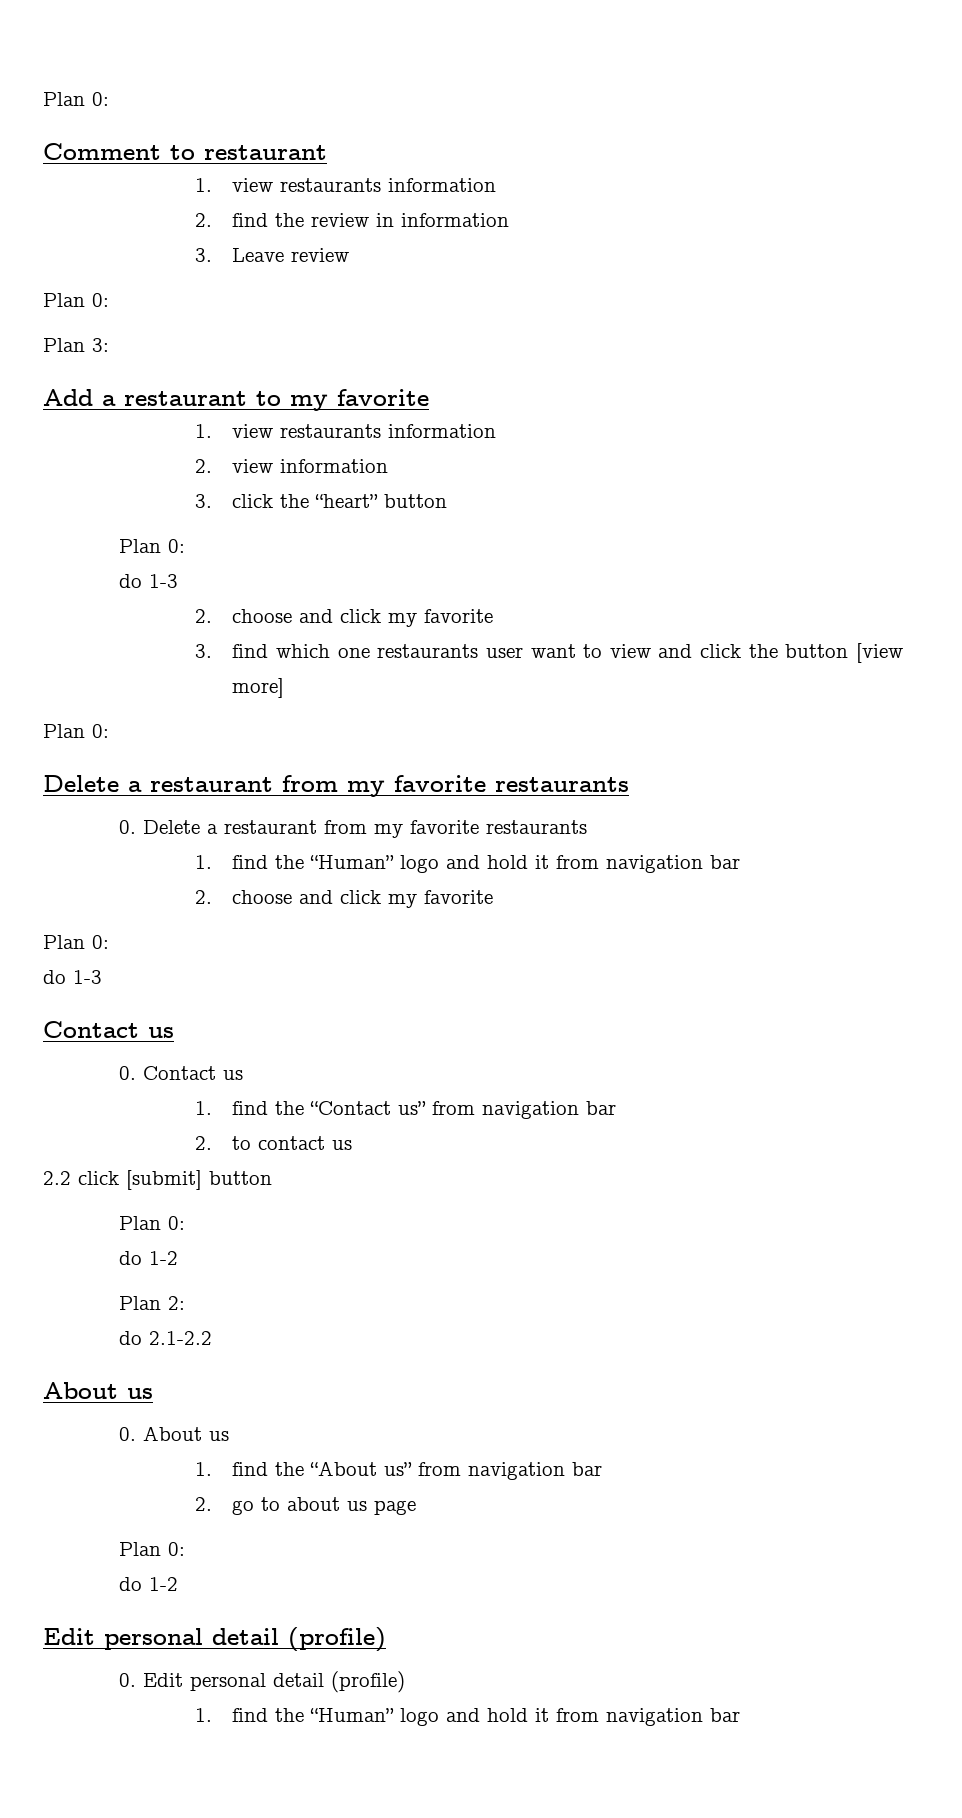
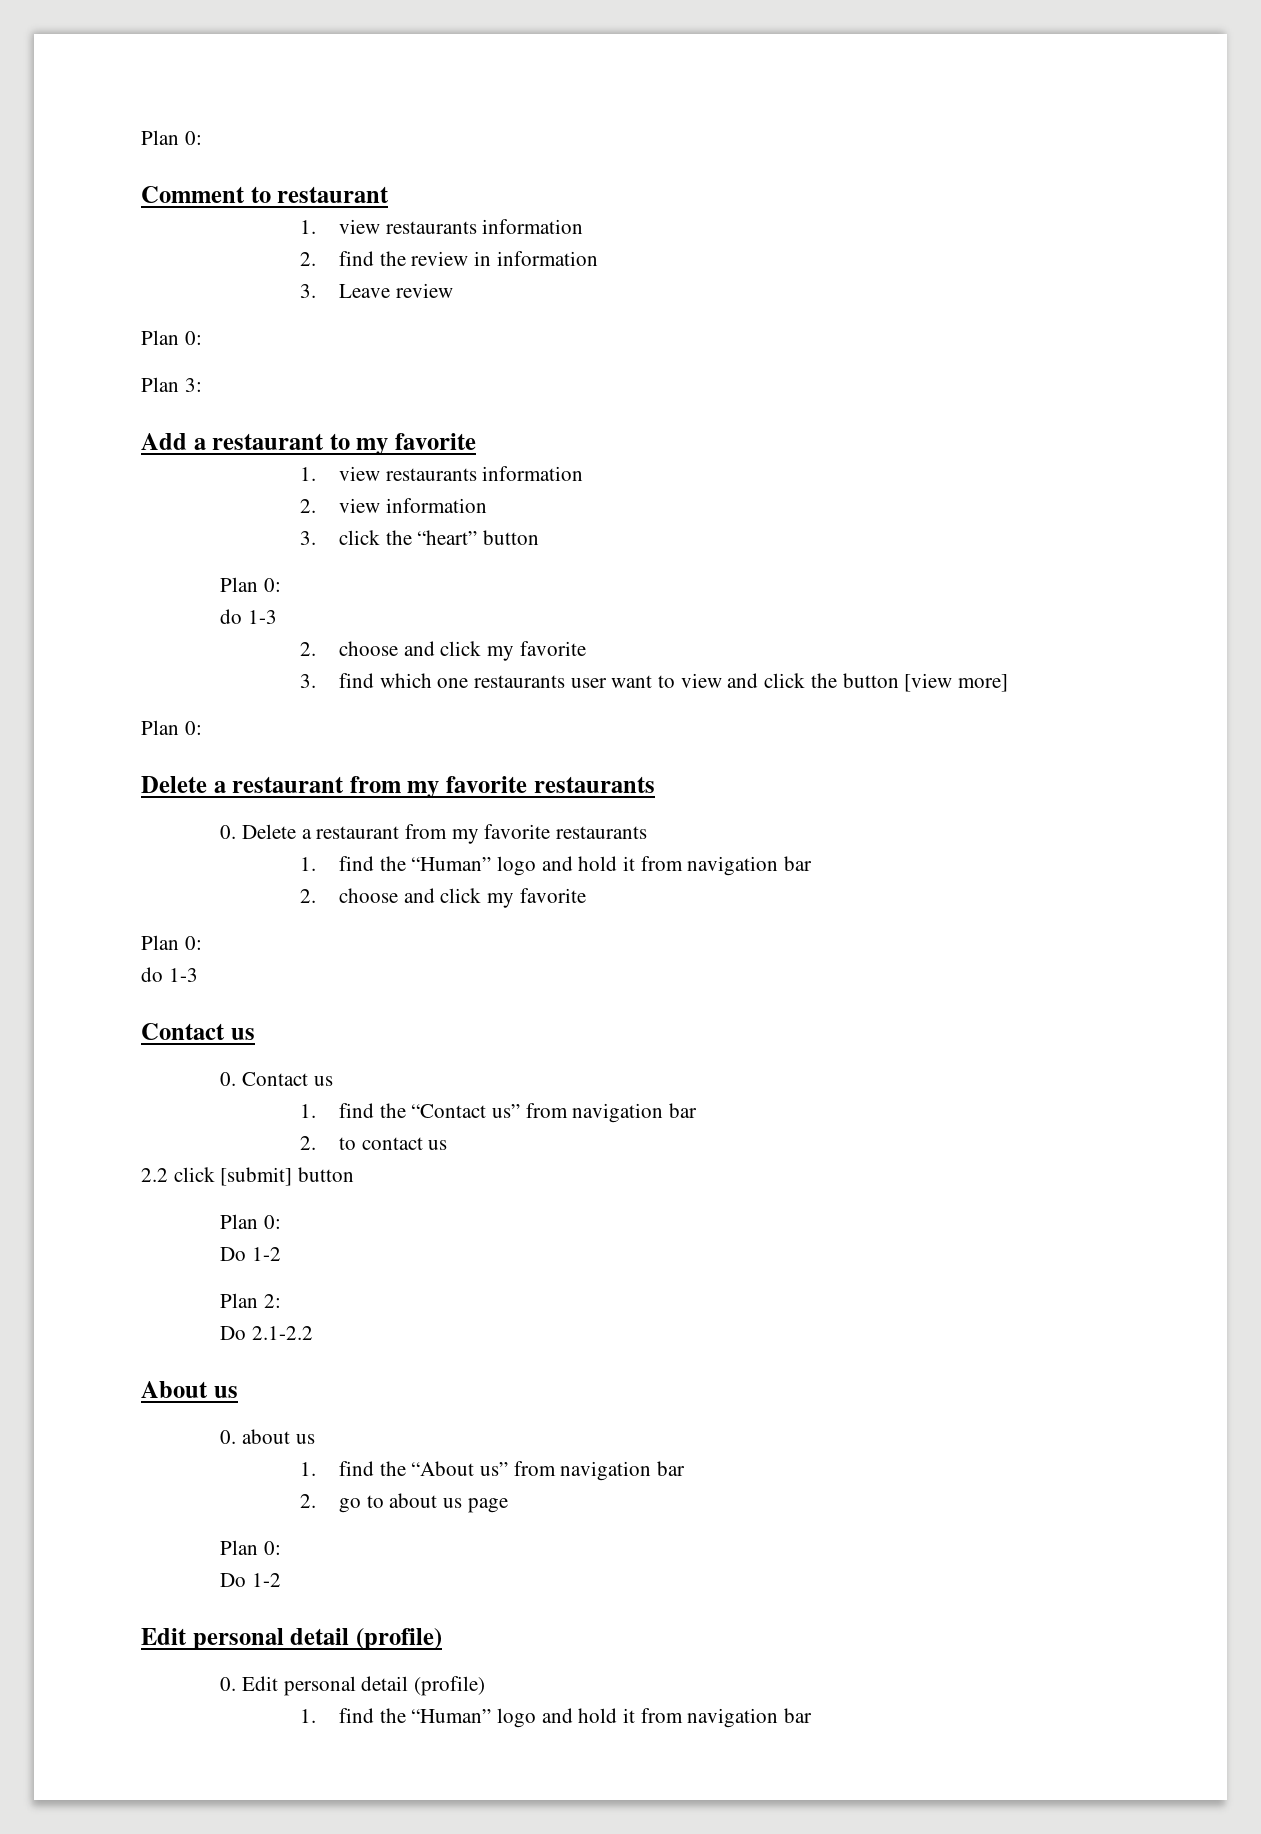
  2.2 click [submit] button
  Plan 0:
- do 1-2
+ Do 1-2
- do 2.1-2.2
+ Do 2.1-2.2
- 0. About us
+ 0. about us
  2. go to about us page
  Plan 0:
- do 1-2
+ Do 1-2

